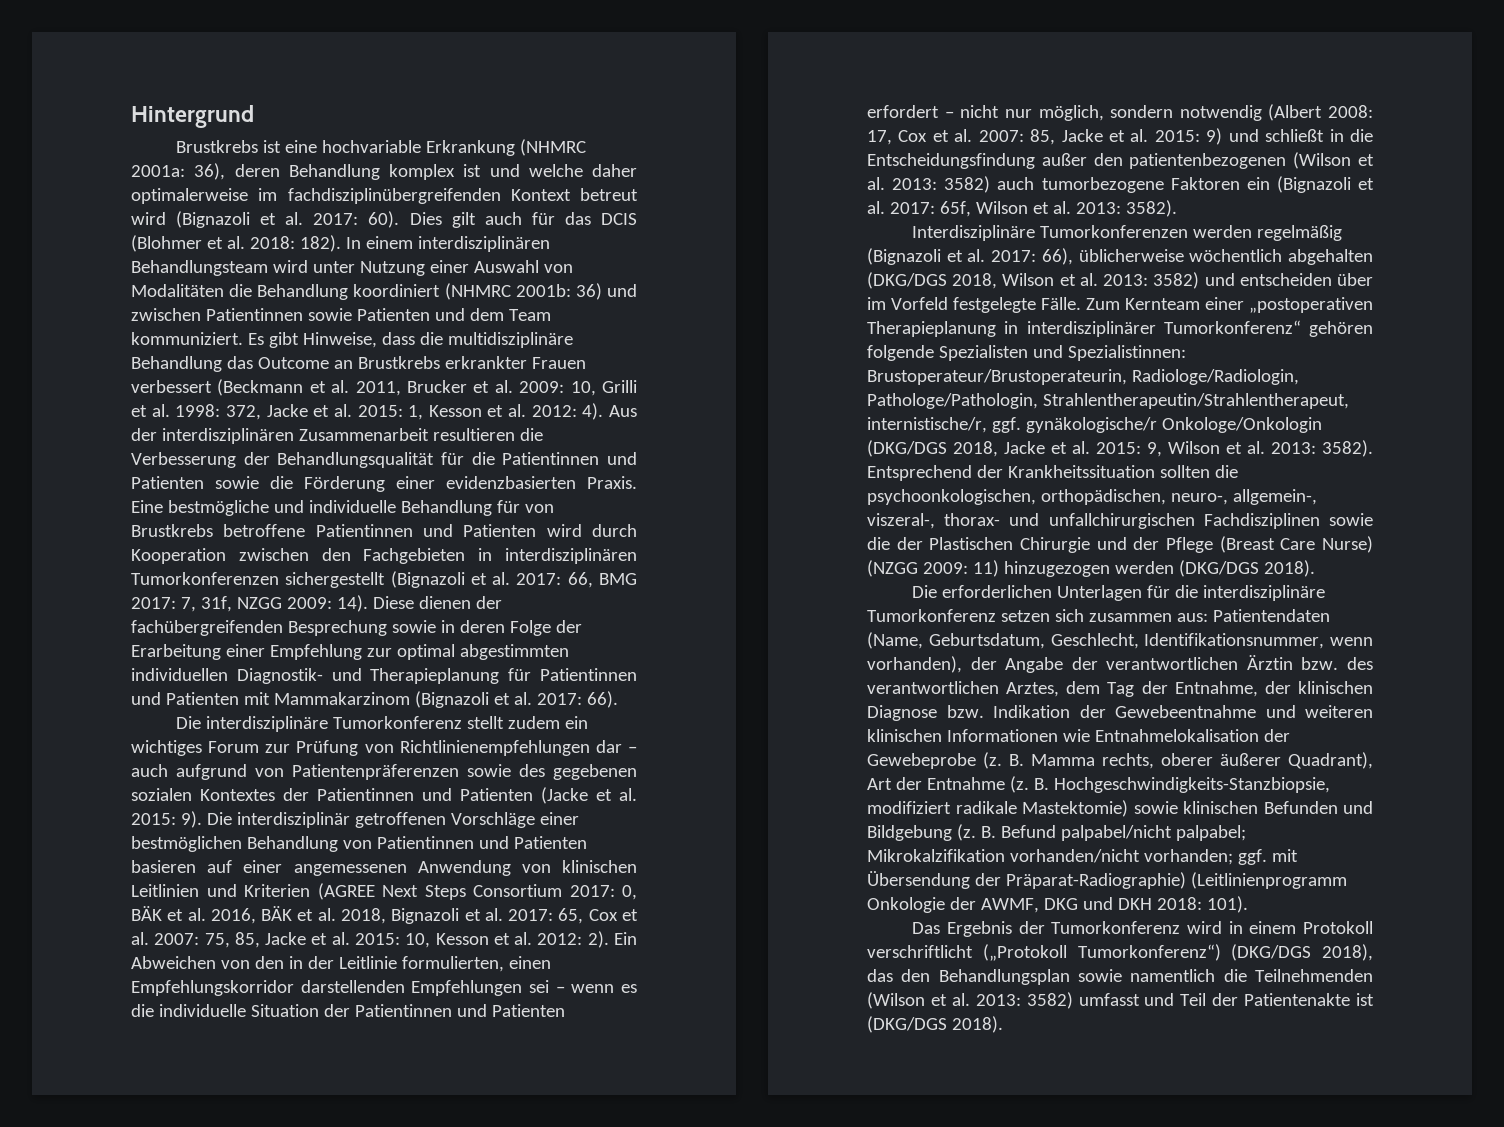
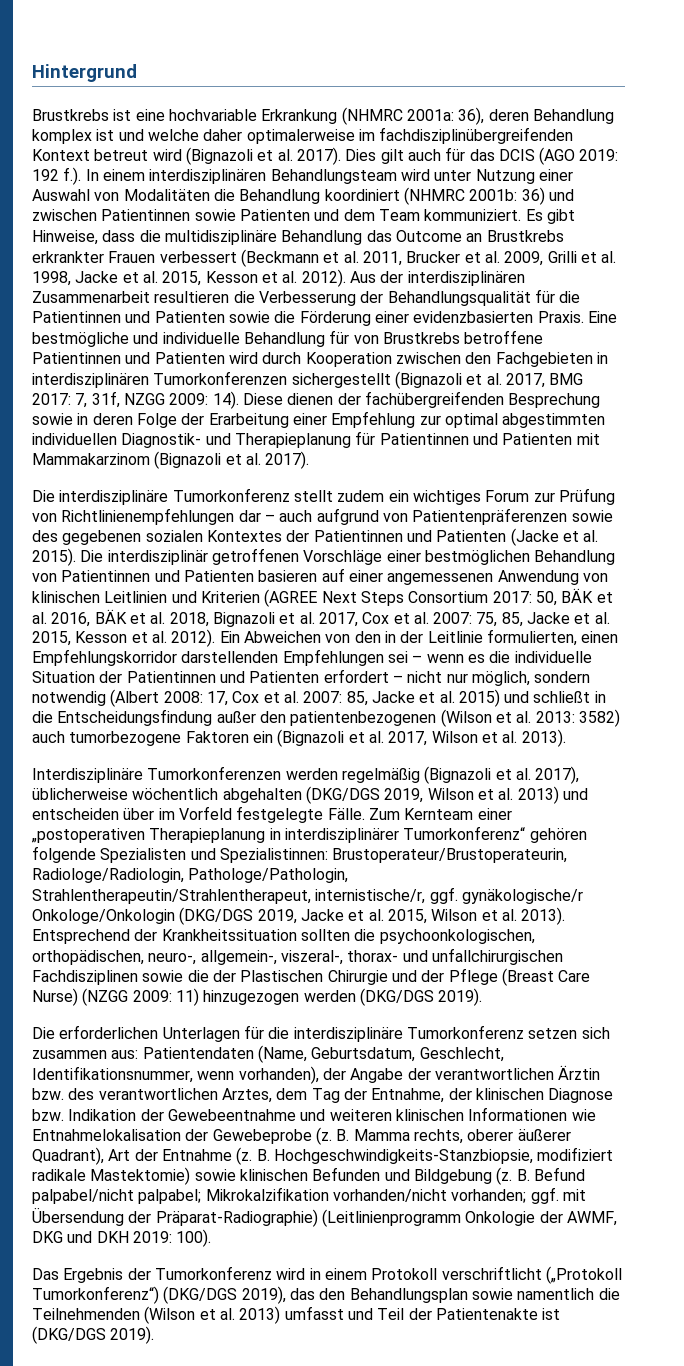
- Brustkrebs ist eine hochvariable Erkrankung (NHMRC 2001a: 36), deren Behandlung komplex ist und welche daher optimalerweise im fachdisziplinübergreifenden Kontext betreut wird (Bignazoli et al. 2017: 60).
+ Brustkrebs ist eine hochvariable Erkrankung (NHMRC 2001a: 36), deren Behandlung komplex ist und welche daher optimalerweise im fachdisziplinübergreifenden Kontext betreut wird (Bignazoli et al. 2017).
- Dies gilt auch für das DCIS (Blohmer et al. 2018: 182). In einem interdisziplinären Behandlungsteam wird unter Nutzung einer Auswahl von Modalitäten die Behandlung koordiniert (NHMRC 2001b: 36) und zwischen Patientinnen sowie Patienten und dem Team kommuniziert.
+ Dies gilt auch für das DCIS (AGO 2019: 192 f.). In einem interdisziplinären Behandlungsteam wird unter Nutzung einer Auswahl von Modalitäten die Behandlung koordiniert (NHMRC 2001b: 36) und zwischen Patientinnen sowie Patienten und dem Team kommuniziert.
- Es gibt Hinweise, dass die multidisziplinäre Behandlung das Outcome an Brustkrebs erkrankter Frauen verbessert (Beckmann et al. 2011, Brucker et al. 2009: 10, Grilli et al. 1998: 372, Jacke et al. 2015: 1, Kesson et al. 2012: 4).
+ Es gibt Hinweise, dass die multidisziplinäre Behandlung das Outcome an Brustkrebs erkrankter Frauen verbessert (Beckmann et al. 2011, Brucker et al. 2009, Grilli et al. 1998, Jacke et al. 2015, Kesson et al. 2012).
- Eine bestmögliche und individuelle Behandlung für von Brustkrebs betroffene Patientinnen und Patienten wird durch Kooperation zwischen den Fachgebieten in interdisziplinären Tumorkonferenzen sichergestellt (Bignazoli et al. 2017: 66, BMG 2017: 7, 31f, NZGG 2009: 14).
+ Eine bestmögliche und individuelle Behandlung für von Brustkrebs betroffene Patientinnen und Patienten wird durch Kooperation zwischen den Fachgebieten in interdisziplinären Tumorkonferenzen sichergestellt (Bignazoli et al. 2017, BMG 2017: 7, 31f, NZGG 2009: 14).
- Diese dienen der fachübergreifenden Besprechung sowie in deren Folge der Erarbeitung einer Empfehlung zur optimal abgestimmten individuellen Diagnostik- und Therapieplanung für Patientinnen und Patienten mit Mammakarzinom (Bignazoli et al. 2017: 66).
+ Diese dienen der fachübergreifenden Besprechung sowie in deren Folge der Erarbeitung einer Empfehlung zur optimal abgestimmten individuellen Diagnostik- und Therapieplanung für Patientinnen und Patienten mit Mammakarzinom (Bignazoli et al. 2017).
- Die interdisziplinäre Tumorkonferenz stellt zudem ein wichtiges Forum zur Prüfung von Richtlinienempfehlungen dar – auch aufgrund von Patientenpräferenzen sowie des gegebenen sozialen Kontextes der Patientinnen und Patienten (Jacke et al. 2015: 9).
+ Die interdisziplinäre Tumorkonferenz stellt zudem ein wichtiges Forum zur Prüfung von Richtlinienempfehlungen dar – auch aufgrund von Patientenpräferenzen sowie des gegebenen sozialen Kontextes der Patientinnen und Patienten (Jacke et al. 2015).
- Die interdisziplinär getroffenen Vorschläge einer bestmöglichen Behandlung von Patientinnen und Patienten basieren auf einer angemessenen Anwendung von klinischen Leitlinien und Kriterien (AGREE Next Steps Consortium 2017: 0, BÄK et al. 2016, BÄK et al. 2018, Bignazoli et al. 2017: 65, Cox et al. 2007: 75, 85, Jacke et al. 2015: 10, Kesson et al. 2012: 2).
+ Die interdisziplinär getroffenen Vorschläge einer bestmöglichen Behandlung von Patientinnen und Patienten basieren auf einer angemessenen Anwendung von klinischen Leitlinien und Kriterien (AGREE Next Steps Consortium 2017: 50, BÄK et al. 2016, BÄK et al. 2018, Bignazoli et al. 2017, Cox et al. 2007: 75, 85, Jacke et al. 2015, Kesson et al. 2012).
- 85, Jacke et al. 2015: 9) und schließt in die Entscheidungsfindung außer den patientenbezogenen (Wilson et al. 2013:
+ 85, Jacke et al. 2015) und schließt in die Entscheidungsfindung außer den patientenbezogenen (Wilson et al. 2013:
- 3582) auch tumorbezogene Faktoren ein (Bignazoli et al. 2017: 65f, Wilson et al. 2013: 3582).
+ 3582) auch tumorbezogene Faktoren ein (Bignazoli et al. 2017, Wilson et al. 2013).
- Interdisziplinäre Tumorkonferenzen werden regelmäßig (Bignazoli et al. 2017: 66), üblicherweise wöchentlich abgehalten (DKG/DGS 2018, Wilson et al. 2013: 3582) und entscheiden über im Vorfeld festgelegte Fälle.
+ Interdisziplinäre Tumorkonferenzen werden regelmäßig (Bignazoli et al. 2017), üblicherweise wöchentlich abgehalten (DKG/DGS 2019, Wilson et al. 2013) und entscheiden über im Vorfeld festgelegte Fälle.
- Zum Kernteam einer „postoperativen Therapieplanung in interdisziplinärer Tumorkonferenz“ gehören folgende Spezialisten und Spezialistinnen: Brustoperateur/Brustoperateurin, Radiologe/Radiologin, Pathologe/Pathologin, Strahlentherapeutin/Strahlentherapeut, internistische/r, ggf. gynäkologische/r Onkologe/Onkologin (DKG/DGS 2018, Jacke et al. 2015: 9, Wilson et al. 2013: 3582).
+ Zum Kernteam einer „postoperativen Therapieplanung in interdisziplinärer Tumorkonferenz“ gehören folgende Spezialisten und Spezialistinnen: Brustoperateur/Brustoperateurin, Radiologe/Radiologin, Pathologe/Pathologin, Strahlentherapeutin/Strahlentherapeut, internistische/r, ggf. gynäkologische/r Onkologe/Onkologin (DKG/DGS 2019, Jacke et al. 2015, Wilson et al. 2013).
- Entsprechend der Krankheitssituation sollten die psychoonkologischen, orthopädischen, neuro-, allgemein-, viszeral-, thorax- und unfallchirurgischen Fachdisziplinen sowie die der Plastischen Chirurgie und der Pflege (Breast Care Nurse) (NZGG 2009: 11) hinzugezogen werden (DKG/DGS 2018).
+ Entsprechend der Krankheitssituation sollten die psychoonkologischen, orthopädischen, neuro-, allgemein-, viszeral-, thorax- und unfallchirurgischen Fachdisziplinen sowie die der Plastischen Chirurgie und der Pflege (Breast Care Nurse) (NZGG 2009: 11) hinzugezogen werden (DKG/DGS 2019).
- B. Befund palpabel/nicht palpabel; Mikrokalzifikation vorhanden/nicht vorhanden; ggf. mit Übersendung der Präparat-Radiographie) (Leitlinienprogramm Onkologie der AWMF, DKG und DKH 2018: 101).
+ B. Befund palpabel/nicht palpabel; Mikrokalzifikation vorhanden/nicht vorhanden; ggf. mit Übersendung der Präparat-Radiographie) (Leitlinienprogramm Onkologie der AWMF, DKG und DKH 2019: 100).
- Das Ergebnis der Tumorkonferenz wird in einem Protokoll verschriftlicht („Protokoll Tumorkonferenz“) (DKG/DGS 2018), das den Behandlungsplan sowie namentlich die Teilnehmenden (Wilson et al. 2013: 3582) umfasst und Teil der Patientenakte ist (DKG/DGS 2018).
+ Das Ergebnis der Tumorkonferenz wird in einem Protokoll verschriftlicht („Protokoll Tumorkonferenz“) (DKG/DGS 2019), das den Behandlungsplan sowie namentlich die Teilnehmenden (Wilson et al. 2013) umfasst und Teil der Patientenakte ist (DKG/DGS 2019).

